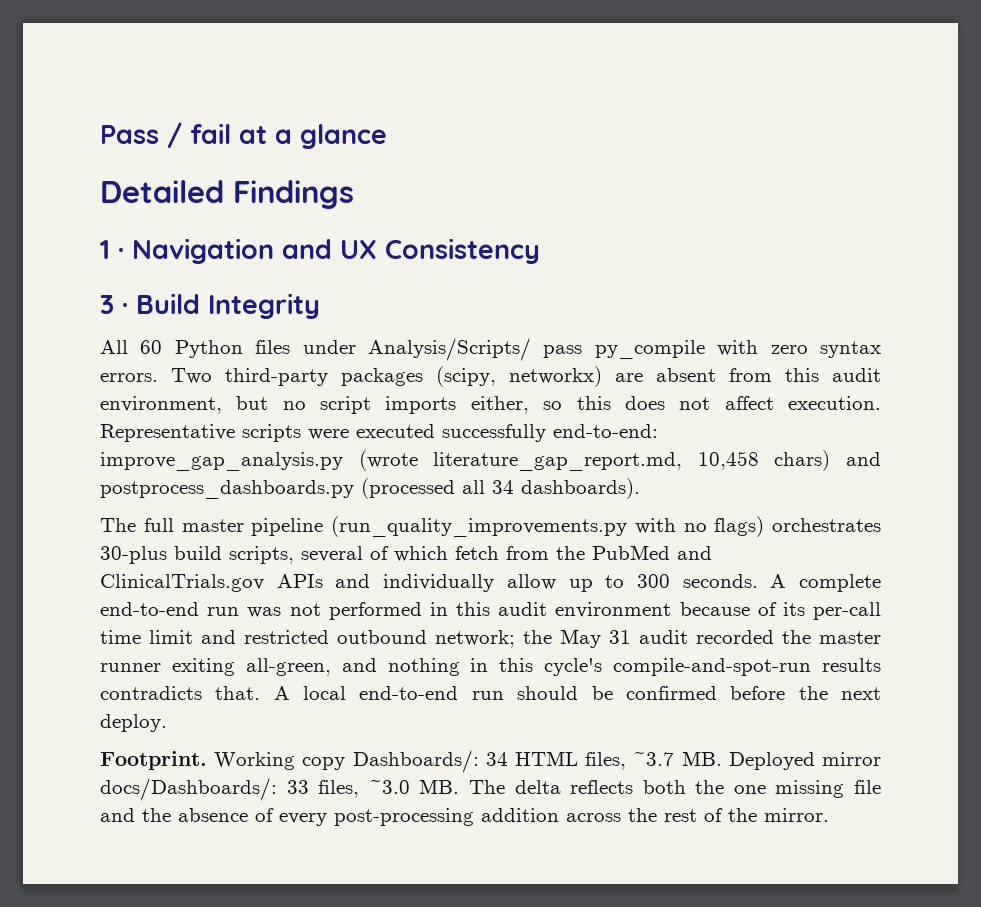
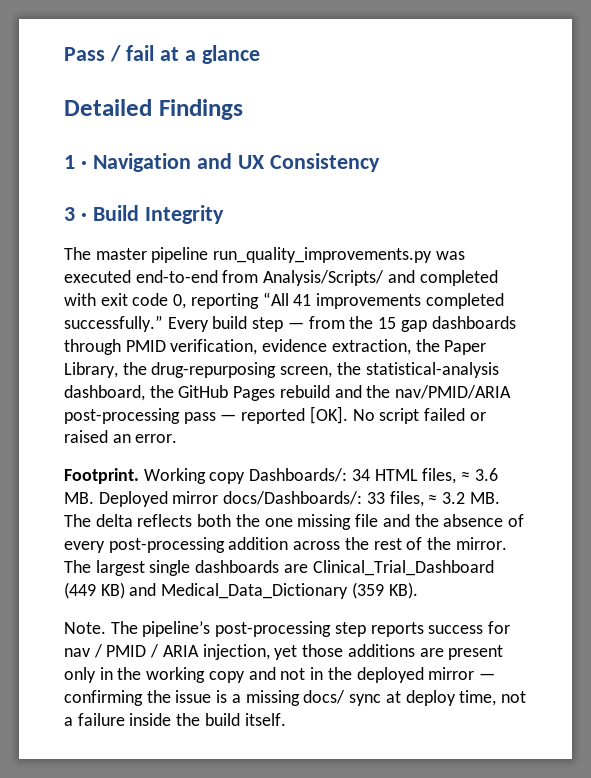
- All 60 Python files under Analysis/Scripts/ pass py_compile with zero syntax errors. Two third-party packages (scipy, networkx) are absent from this audit environment, but no script imports either, so this does not affect execution. Representative scripts were executed successfully end-to-end: improve_gap_analysis.py (wrote literature_gap_report.md, 10,458 chars) and postprocess_dashboards.py (processed all 34 dashboards).
- The full master pipeline (run_quality_improvements.py with no flags) orchestrates 30-plus build scripts, several of which fetch from the PubMed and ClinicalTrials.gov APIs and individually allow up to 300 seconds. A complete end-to-end run was not performed in this audit environment because of its per-call time limit and restricted outbound network; the May 31 audit recorded the master runner exiting all-green, and nothing in this cycle's compile-and-spot-run results contradicts that. A local end-to-end run should be confirmed before the next deploy.
+ The master pipeline run_quality_improvements.py was executed end-to-end from Analysis/Scripts/ and completed with exit code 0, reporting “All 41 improvements completed successfully.” Every build step — from the 15 gap dashboards through PMID verification, evidence extraction, the Paper Library, the drug-repurposing screen, the statistical-analysis dashboard, the GitHub Pages rebuild and the nav/PMID/ARIA post-processing pass — reported [OK]. No script failed or raised an error.
- Working copy Dashboards/: 34 HTML files, ~3.7 MB. Deployed mirror docs/Dashboards/: 33 files, ~3.0 MB. The delta reflects both the one missing file and the absence of every post-processing addition across the rest of the mirror.
+ Working copy Dashboards/: 34 HTML files, ≈ 3.6 MB. Deployed mirror docs/Dashboards/: 33 files, ≈ 3.2 MB. The delta reflects both the one missing file and the absence of every post-processing addition across the rest of the mirror.
+ The largest single dashboards are Clinical_Trial_Dashboard (449 KB) and Medical_Data_Dictionary (359 KB).
+ Note. The pipeline’s post-processing step reports success for nav / PMID / ARIA injection, yet those additions are present only in the working copy and not in the deployed mirror — confirming the issue is a missing docs/ sync at deploy time, not a failure inside the build itself.

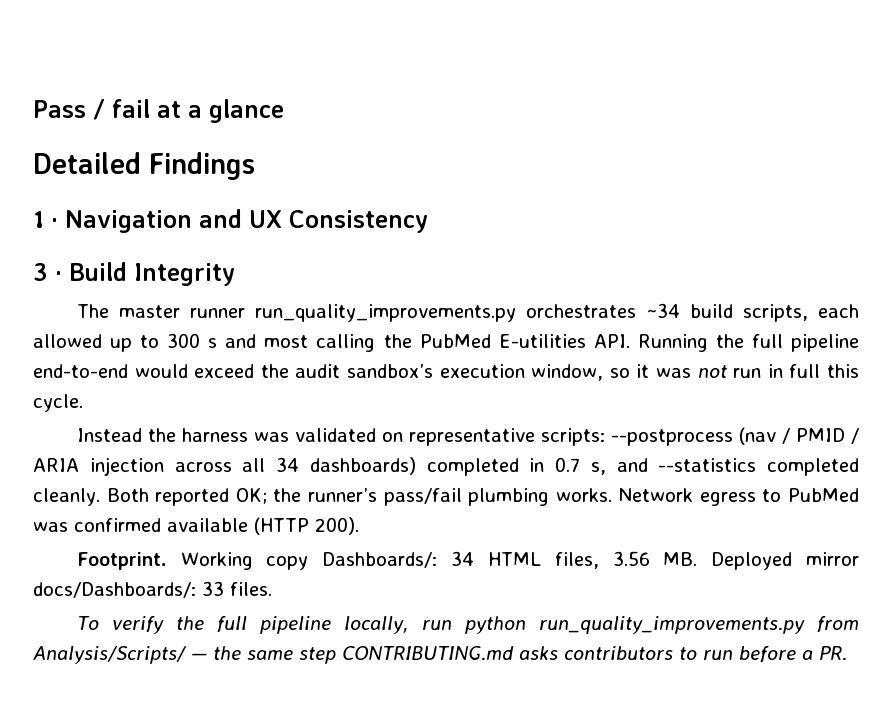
- The master pipeline run_quality_improvements.py was executed end-to-end from Analysis/Scripts/ and completed with exit code 0, reporting “All 41 improvements completed successfully.” Every build step — from the 15 gap dashboards through PMID verification, evidence extraction, the Paper Library, the drug-repurposing screen, the statistical-analysis dashboard, the GitHub Pages rebuild and the nav/PMID/ARIA post-processing pass — reported [OK]. No script failed or raised an error.
+ The master runner run_quality_improvements.py orchestrates ~34 build scripts, each allowed up to 300 s and most calling the PubMed E-utilities API. Running the full pipeline end-to-end would exceed the audit sandbox’s execution window, so it was not run in full this cycle.
+ Instead the harness was validated on representative scripts: --postprocess (nav / PMID / ARIA injection across all 34 dashboards) completed in 0.7 s, and --statistics completed cleanly. Both reported OK; the runner’s pass/fail plumbing works. Network egress to PubMed was confirmed available (HTTP 200).
- Working copy Dashboards/: 34 HTML files, ≈ 3.6 MB. Deployed mirror docs/Dashboards/: 33 files, ≈ 3.2 MB. The delta reflects both the one missing file and the absence of every post-processing addition across the rest of the mirror. The largest single dashboards are Clinical_Trial_Dashboard (449 KB) and Medical_Data_Dictionary (359 KB).
- Note. The pipeline’s post-processing step reports success for nav / PMID / ARIA injection, yet those additions are present only in the working copy and not in the deployed mirror — confirming the issue is a missing docs/ sync at deploy time, not a failure inside the build itself.
+ Working copy Dashboards/: 34 HTML files, 3.56 MB. Deployed mirror docs/Dashboards/: 33 files.
+ To verify the full pipeline locally, run python run_quality_improvements.py from Analysis/Scripts/ — the same step CONTRIBUTING.md asks contributors to run before a PR.

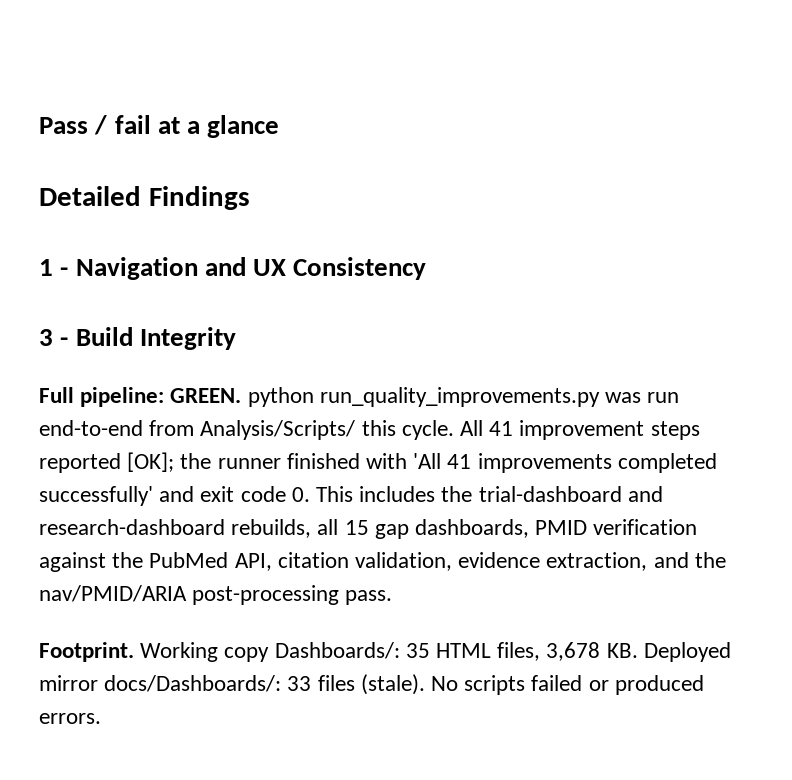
- 1 · Navigation and UX Consistency
+ 1 - Navigation and UX Consistency
- 3 · Build Integrity
+ 3 - Build Integrity
- The master runner run_quality_improvements.py orchestrates ~34 build scripts, each allowed up to 300 s and most calling the PubMed E-utilities API. Running the full pipeline end-to-end would exceed the audit sandbox’s execution window, so it was not run in full this cycle.
- Instead the harness was validated on representative scripts: --postprocess (nav / PMID / ARIA injection across all 34 dashboards) completed in 0.7 s, and --statistics completed cleanly. Both reported OK; the runner’s pass/fail plumbing works. Network egress to PubMed was confirmed available (HTTP 200).
+ Full pipeline: GREEN. python run_quality_improvements.py was run end-to-end from Analysis/Scripts/ this cycle. All 41 improvement steps reported [OK]; the runner finished with 'All 41 improvements completed successfully' and exit code 0. This includes the trial-dashboard and research-dashboard rebuilds, all 15 gap dashboards, PMID verification against the PubMed API, citation validation, evidence extraction, and the nav/PMID/ARIA post-processing pass.
- Working copy Dashboards/: 34 HTML files, 3.56 MB. Deployed mirror docs/Dashboards/: 33 files.
- To verify the full pipeline locally, run python run_quality_improvements.py from Analysis/Scripts/ — the same step CONTRIBUTING.md asks contributors to run before a PR.
+ Working copy Dashboards/: 35 HTML files, 3,678 KB. Deployed mirror docs/Dashboards/: 33 files (stale). No scripts failed or produced errors.

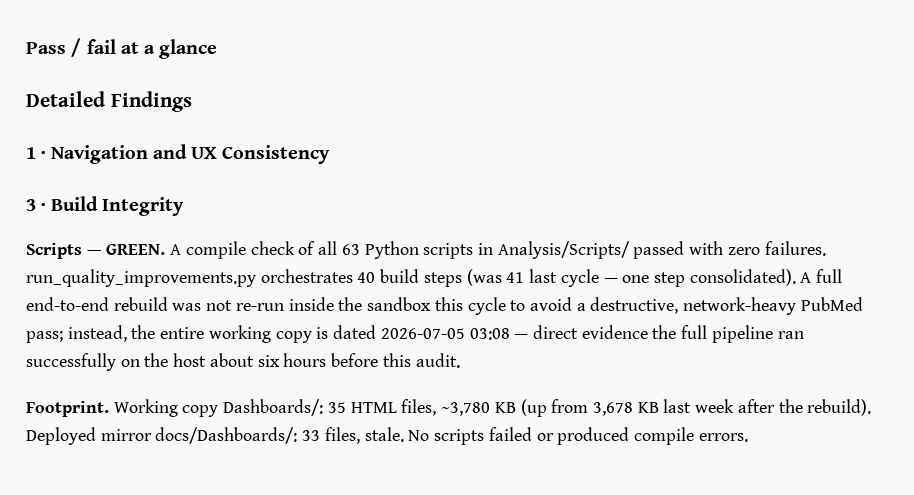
- 1 - Navigation and UX Consistency
+ 1 · Navigation and UX Consistency
- 3 - Build Integrity
+ 3 · Build Integrity
- Full pipeline: GREEN. python run_quality_improvements.py was run end-to-end from Analysis/Scripts/ this cycle. All 41 improvement steps reported [OK]; the runner finished with 'All 41 improvements completed successfully' and exit code 0. This includes the trial-dashboard and research-dashboard rebuilds, all 15 gap dashboards, PMID verification against the PubMed API, citation validation, evidence extraction, and the nav/PMID/ARIA post-processing pass.
+ Scripts — GREEN. A compile check of all 63 Python scripts in Analysis/Scripts/ passed with zero failures. run_quality_improvements.py orchestrates 40 build steps (was 41 last cycle — one step consolidated). A full end-to-end rebuild was not re-run inside the sandbox this cycle to avoid a destructive, network-heavy PubMed pass; instead, the entire working copy is dated 2026-07-05 03:08 — direct evidence the full pipeline ran successfully on the host about six hours before this audit.
- Working copy Dashboards/: 35 HTML files, 3,678 KB. Deployed mirror docs/Dashboards/: 33 files (stale).
+ Working copy Dashboards/: 35 HTML files, ~3,780 KB (up from 3,678 KB last week after the rebuild). Deployed mirror docs/Dashboards/: 33 files, stale.
- No scripts failed or produced errors.
+ No scripts failed or produced compile errors.

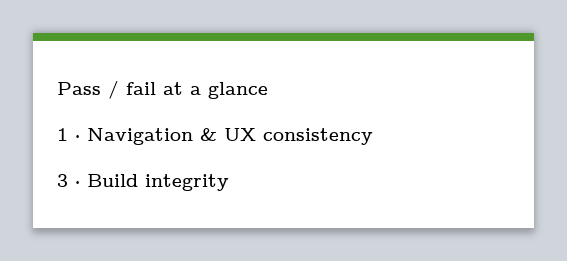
- Detailed Findings
- 1 · Navigation and UX Consistency
+ 1 · Navigation & UX consistency
- 3 · Build Integrity
- Scripts — GREEN. A compile check of all 63 Python scripts in Analysis/Scripts/ passed with zero failures. run_quality_improvements.py orchestrates 40 build steps (was 41 last cycle — one step consolidated). A full end-to-end rebuild was not re-run inside the sandbox this cycle to avoid a destructive, network-heavy PubMed pass; instead, the entire working copy is dated 2026-07-05 03:08 — direct evidence the full pipeline ran successfully on the host about six hours before this audit.
- Footprint. Working copy Dashboards/: 35 HTML files, ~3,780 KB (up from 3,678 KB last week after the rebuild). Deployed mirror docs/Dashboards/: 33 files, stale. No scripts failed or produced compile errors.
+ 3 · Build integrity

